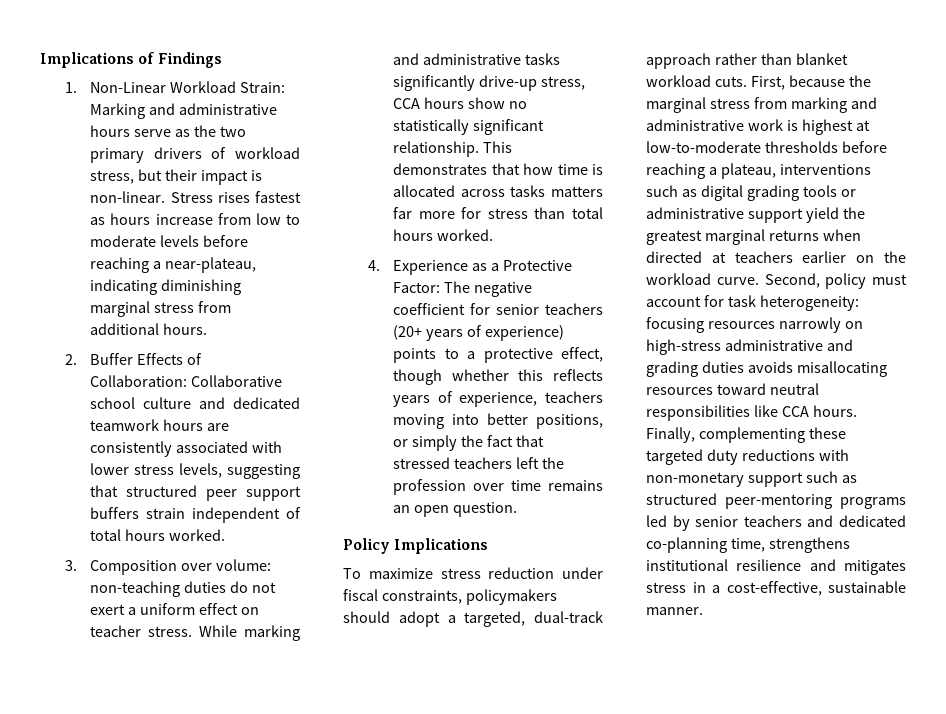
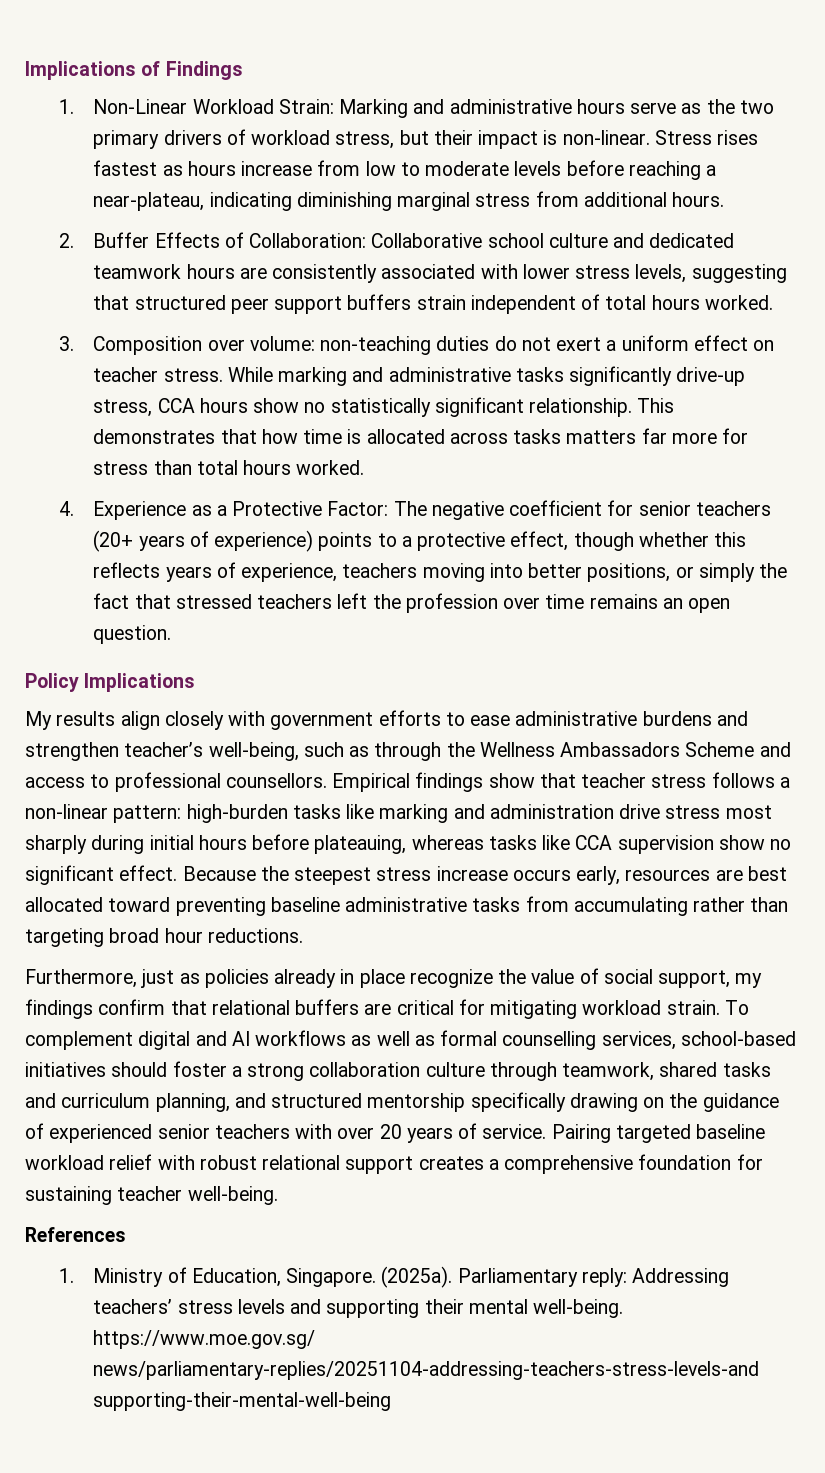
- To maximize stress reduction under fiscal constraints, policymakers should adopt a targeted, dual-track approach rather than blanket workload cuts. First, because the marginal stress from marking and administrative work is highest at low-to-moderate thresholds before reaching a plateau, interventions such as digital grading tools or administrative support yield the greatest marginal returns when directed at teachers earlier on the workload curve. Second, policy must account for task heterogeneity: focusing resources narrowly on high-stress administrative and grading duties avoids misallocating resources toward neutral responsibilities like CCA hours. Finally, complementing these targeted duty reductions with non-monetary support such as structured peer-mentoring programs led by senior teachers and dedicated co-planning time, strengthens institutional resilience and mitigates stress in a cost-effective, sustainable manner.
+ My results align closely with government efforts to ease administrative burdens and strengthen teacher’s well-being, such as through the Wellness Ambassadors Scheme and access to professional counsellors. Empirical findings show that teacher stress follows a non-linear pattern: high-burden tasks like marking and administration drive stress most sharply during initial hours before plateauing, whereas tasks like CCA supervision show no significant effect. Because the steepest stress increase occurs early, resources are best allocated toward preventing baseline administrative tasks from accumulating rather than targeting broad hour reductions.
+ Furthermore, just as policies already in place recognize the value of social support, my findings confirm that relational buffers are critical for mitigating workload strain. To complement digital and AI workflows as well as formal counselling services, school-based initiatives should foster a strong collaboration culture through teamwork, shared tasks and curriculum planning, and structured mentorship specifically drawing on the guidance of experienced senior teachers with over 20 years of service. Pairing targeted baseline workload relief with robust relational support creates a comprehensive foundation for sustaining teacher well-being.
+ References
+ 1. Ministry of Education, Singapore. (2025a). Parliamentary reply: Addressing teachers’ stress levels and supporting their mental well-being. https://www.moe.gov.sg/ news/parliamentary-replies/20251104-addressing-teachers-stress-levels-and supporting-their-mental-well-being

